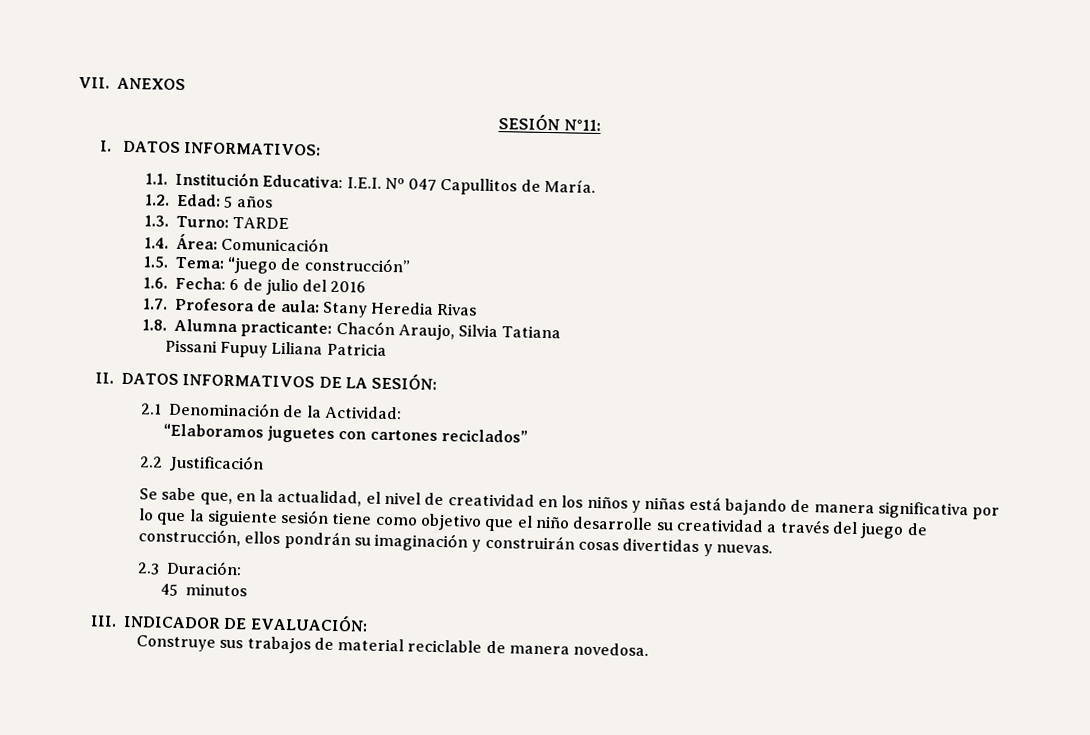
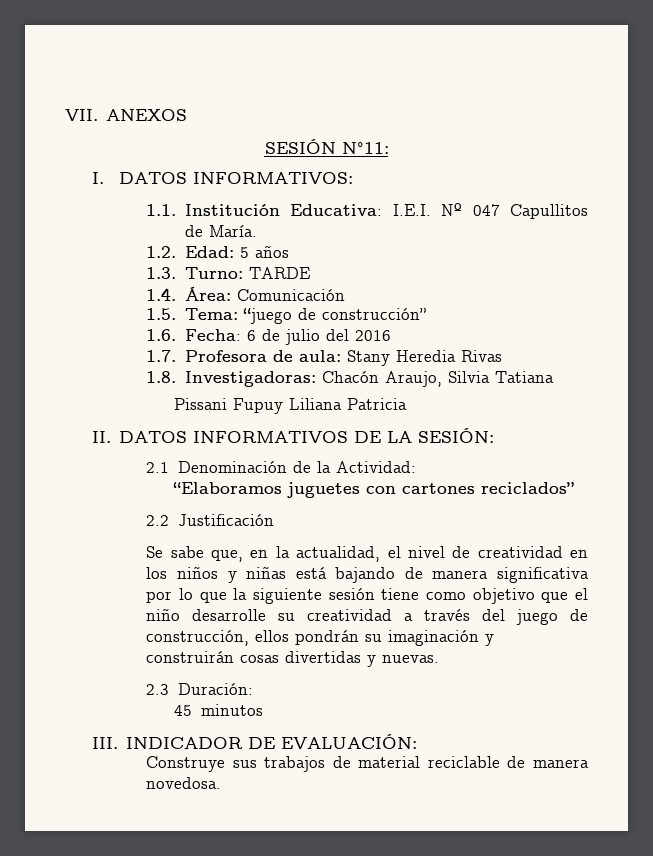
- 1.8. Alumna practicante: Chacón Araujo, Silvia Tatiana
+ 1.8. Investigadoras: Chacón Araujo, Silvia Tatiana

